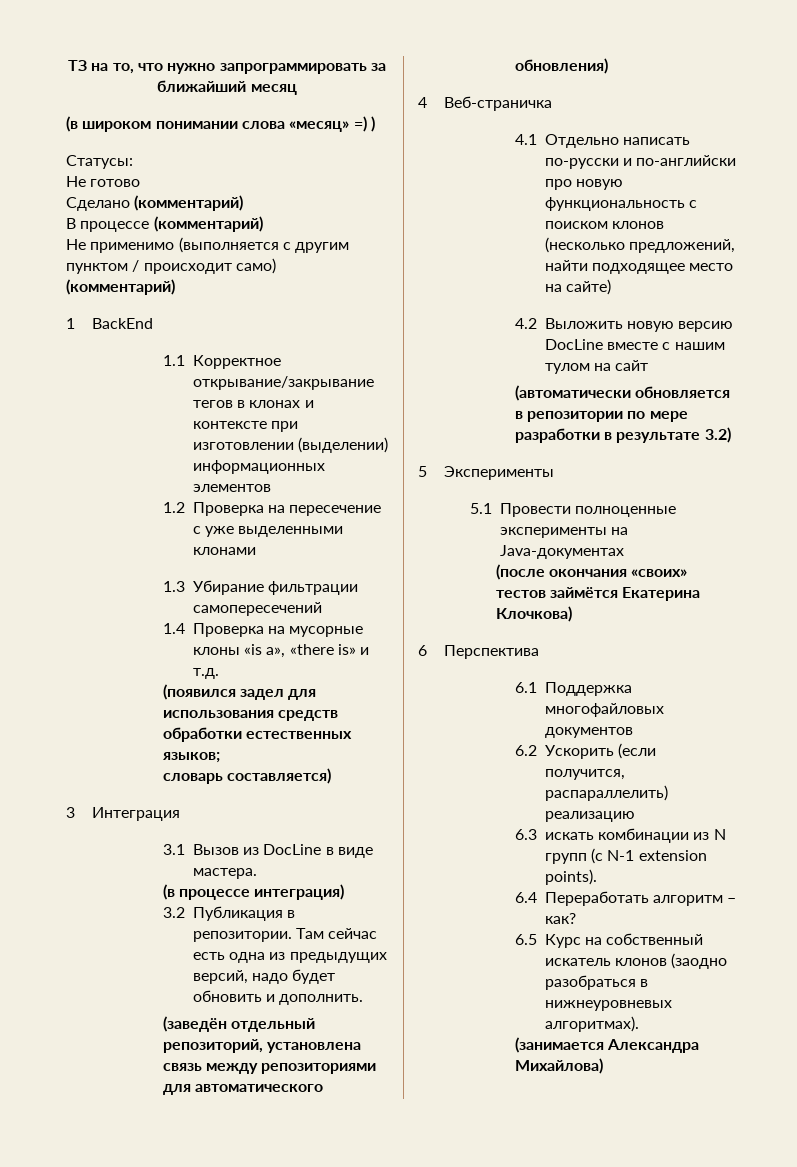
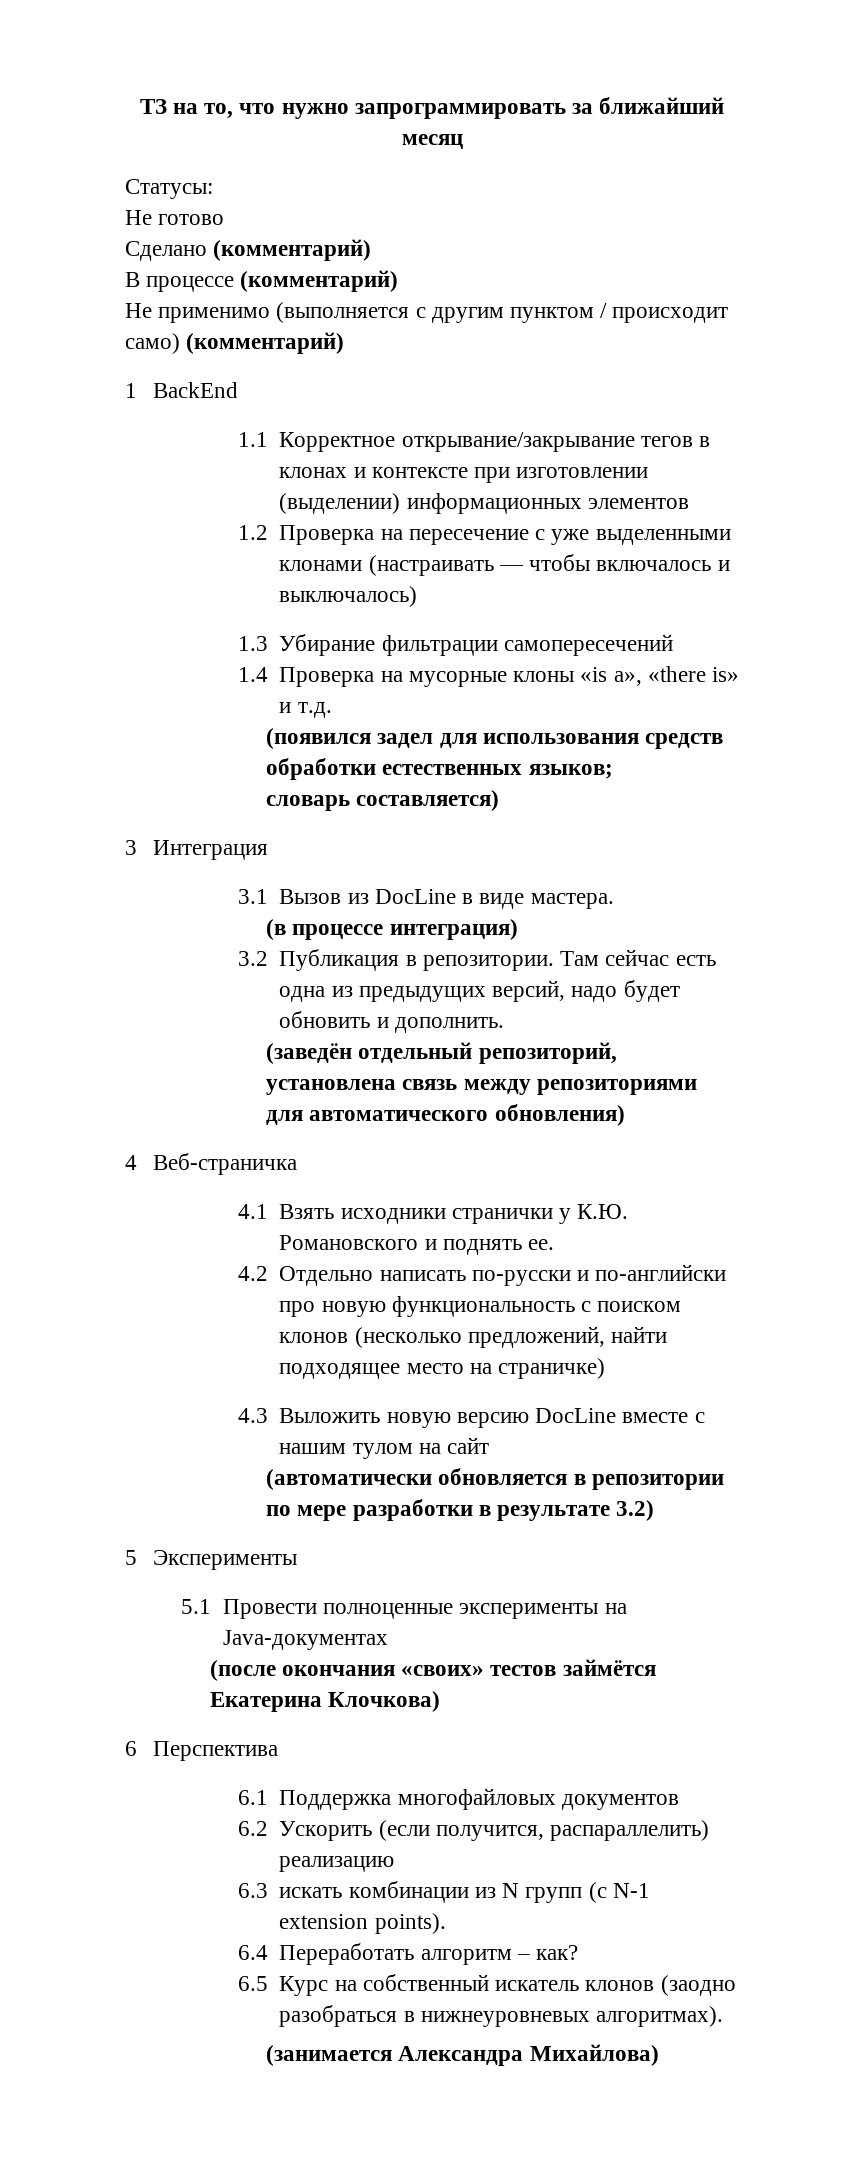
- (в широком понимании слова «месяц» =) )
- 1.2 Проверка на пересечение с уже выделенными клонами
+ 1.2 Проверка на пересечение с уже выделенными клонами (настраивать — чтобы включалось и выключалось)
- 4.1 Отдельно написать по-русски и по-английски про новую функциональность с поиском клонов (несколько предложений, найти подходящее место на сайте)
- 4.2 Выложить новую версию DocLine вместе с нашим тулом на сайт
+ 4.1 Взять исходники странички у К.Ю. Романовского и поднять ее.
+ 4.2 Отдельно написать по-русски и по-английски про новую функциональность с поиском клонов (несколько предложений, найти подходящее место на страничке)
+ 4.3 Выложить новую версию DocLine вместе с нашим тулом на сайт

